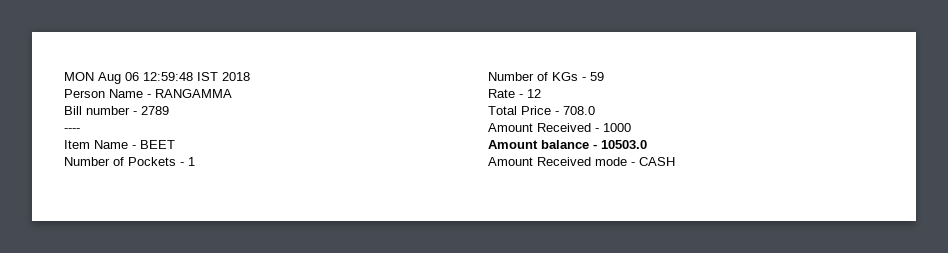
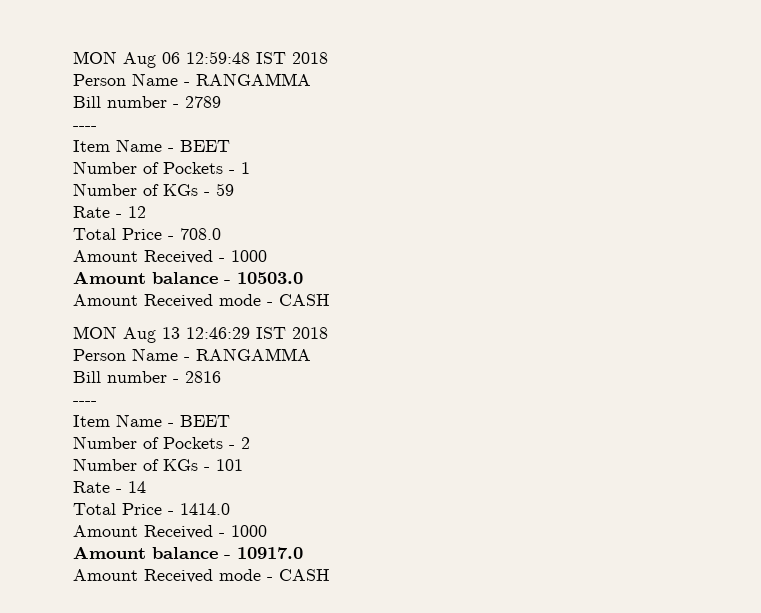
+ MON Aug 13 12:46:29 IST 2018
+ Person Name - RANGAMMA
+ Bill number - 2816
+ ----
+ Item Name - BEET
+ Number of Pockets - 2
+ Number of KGs - 101
+ Rate - 14
+ Total Price - 1414.0
+ Amount Received - 1000
+ Amount balance - 10917.0
+ Amount Received mode - CASH

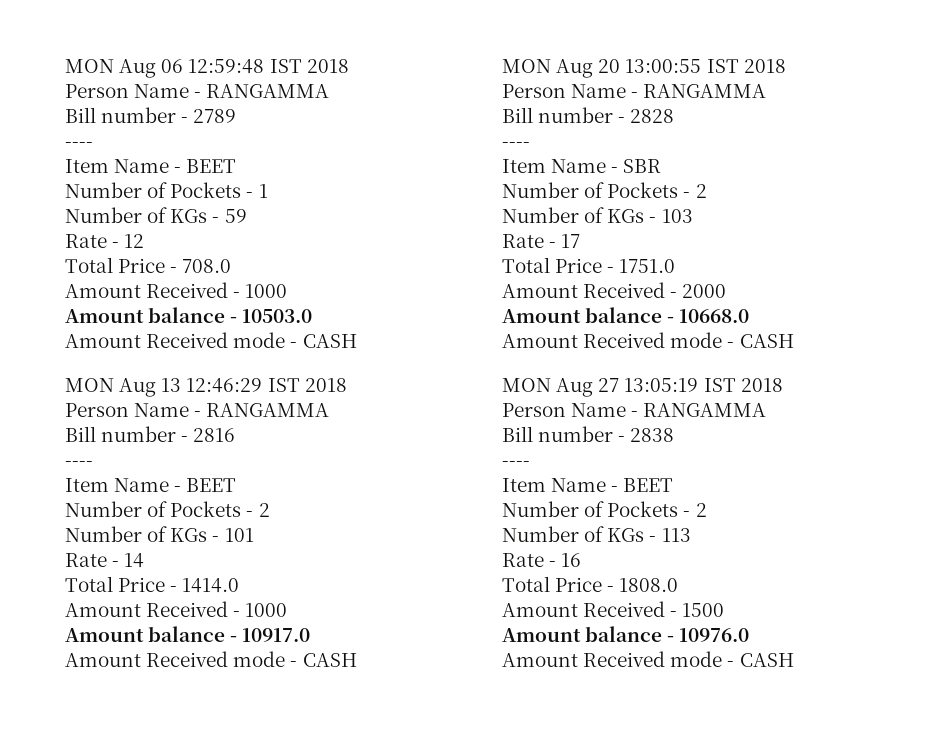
+ MON Aug 20 13:00:55 IST 2018
+ Person Name - RANGAMMA
+ Bill number - 2828
+ ----
+ Item Name - SBR
+ Number of Pockets - 2
+ Number of KGs - 103
+ Rate - 17
+ Total Price - 1751.0
+ Amount Received - 2000
+ Amount balance - 10668.0
+ Amount Received mode - CASH
+ MON Aug 27 13:05:19 IST 2018
+ Person Name - RANGAMMA
+ Bill number - 2838
+ ----
+ Item Name - BEET
+ Number of Pockets - 2
+ Number of KGs - 113
+ Rate - 16
+ Total Price - 1808.0
+ Amount Received - 1500
+ Amount balance - 10976.0
+ Amount Received mode - CASH

